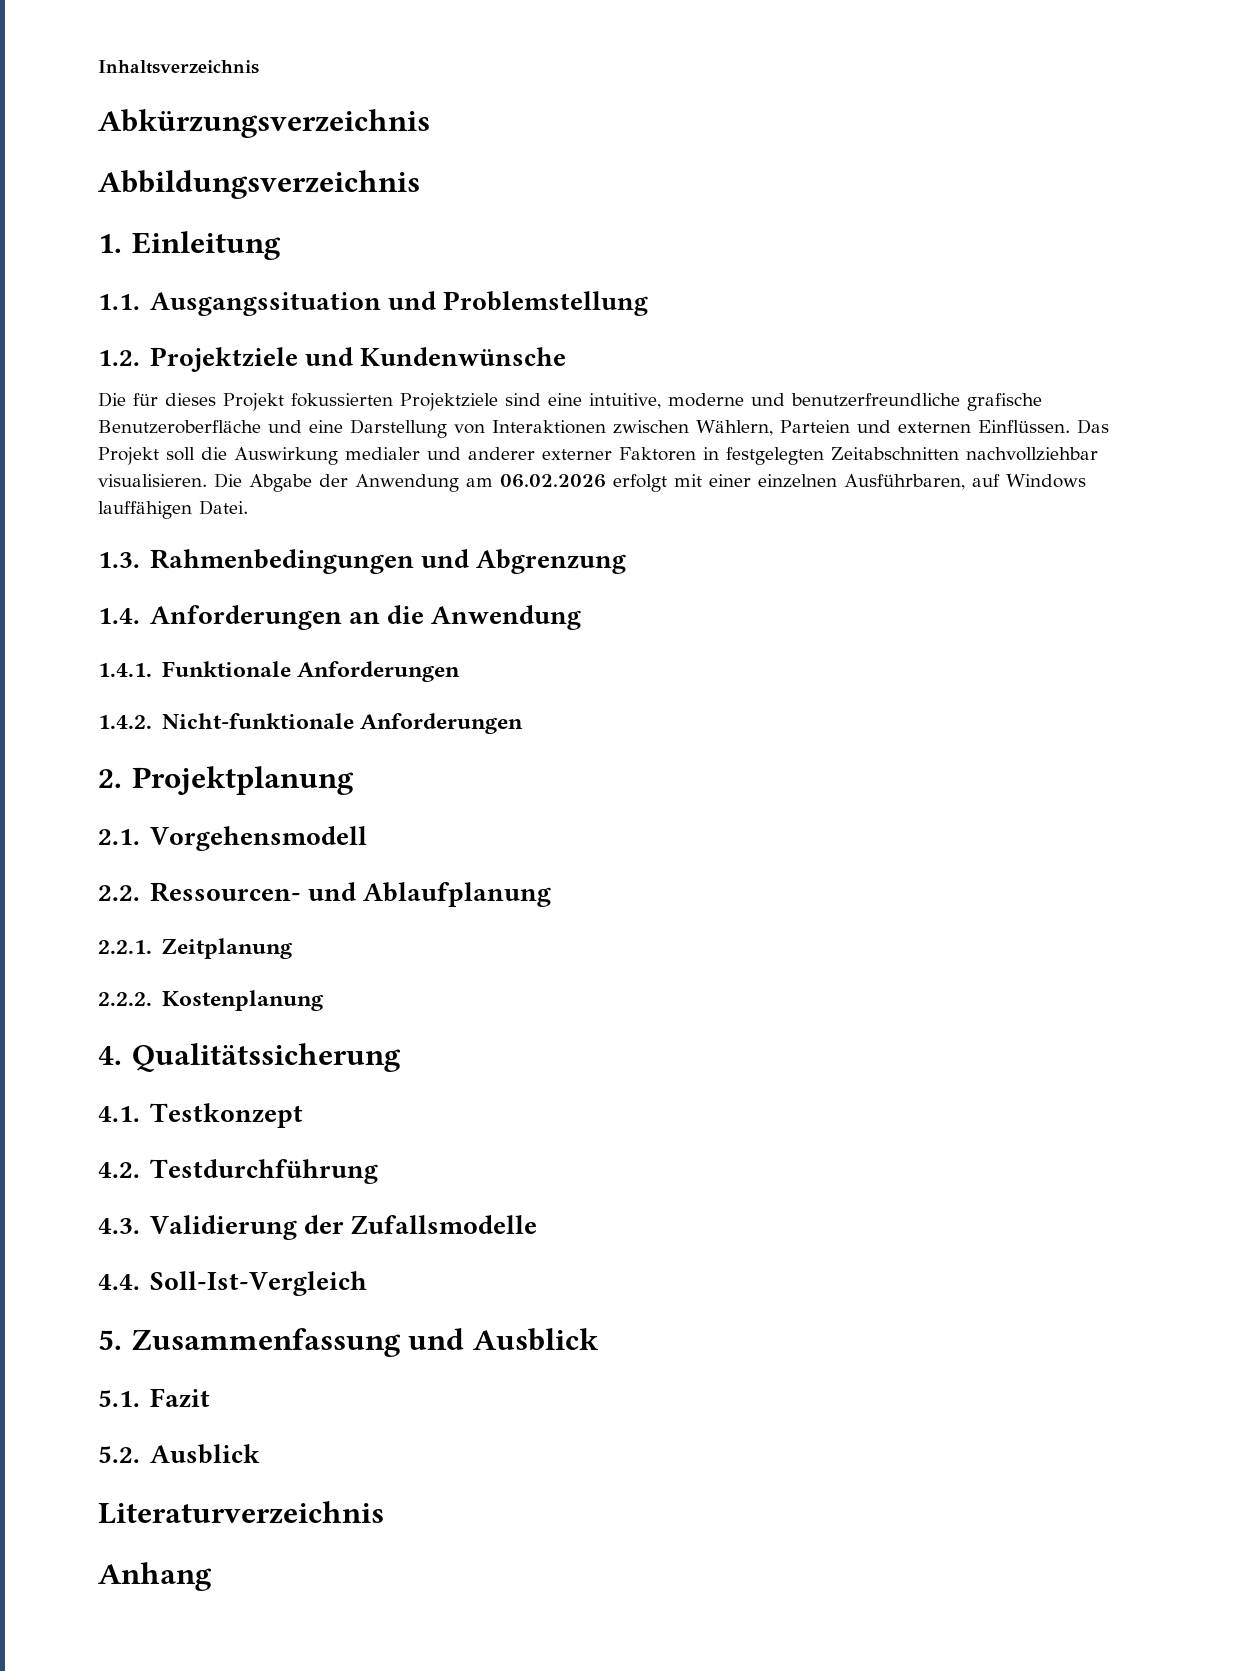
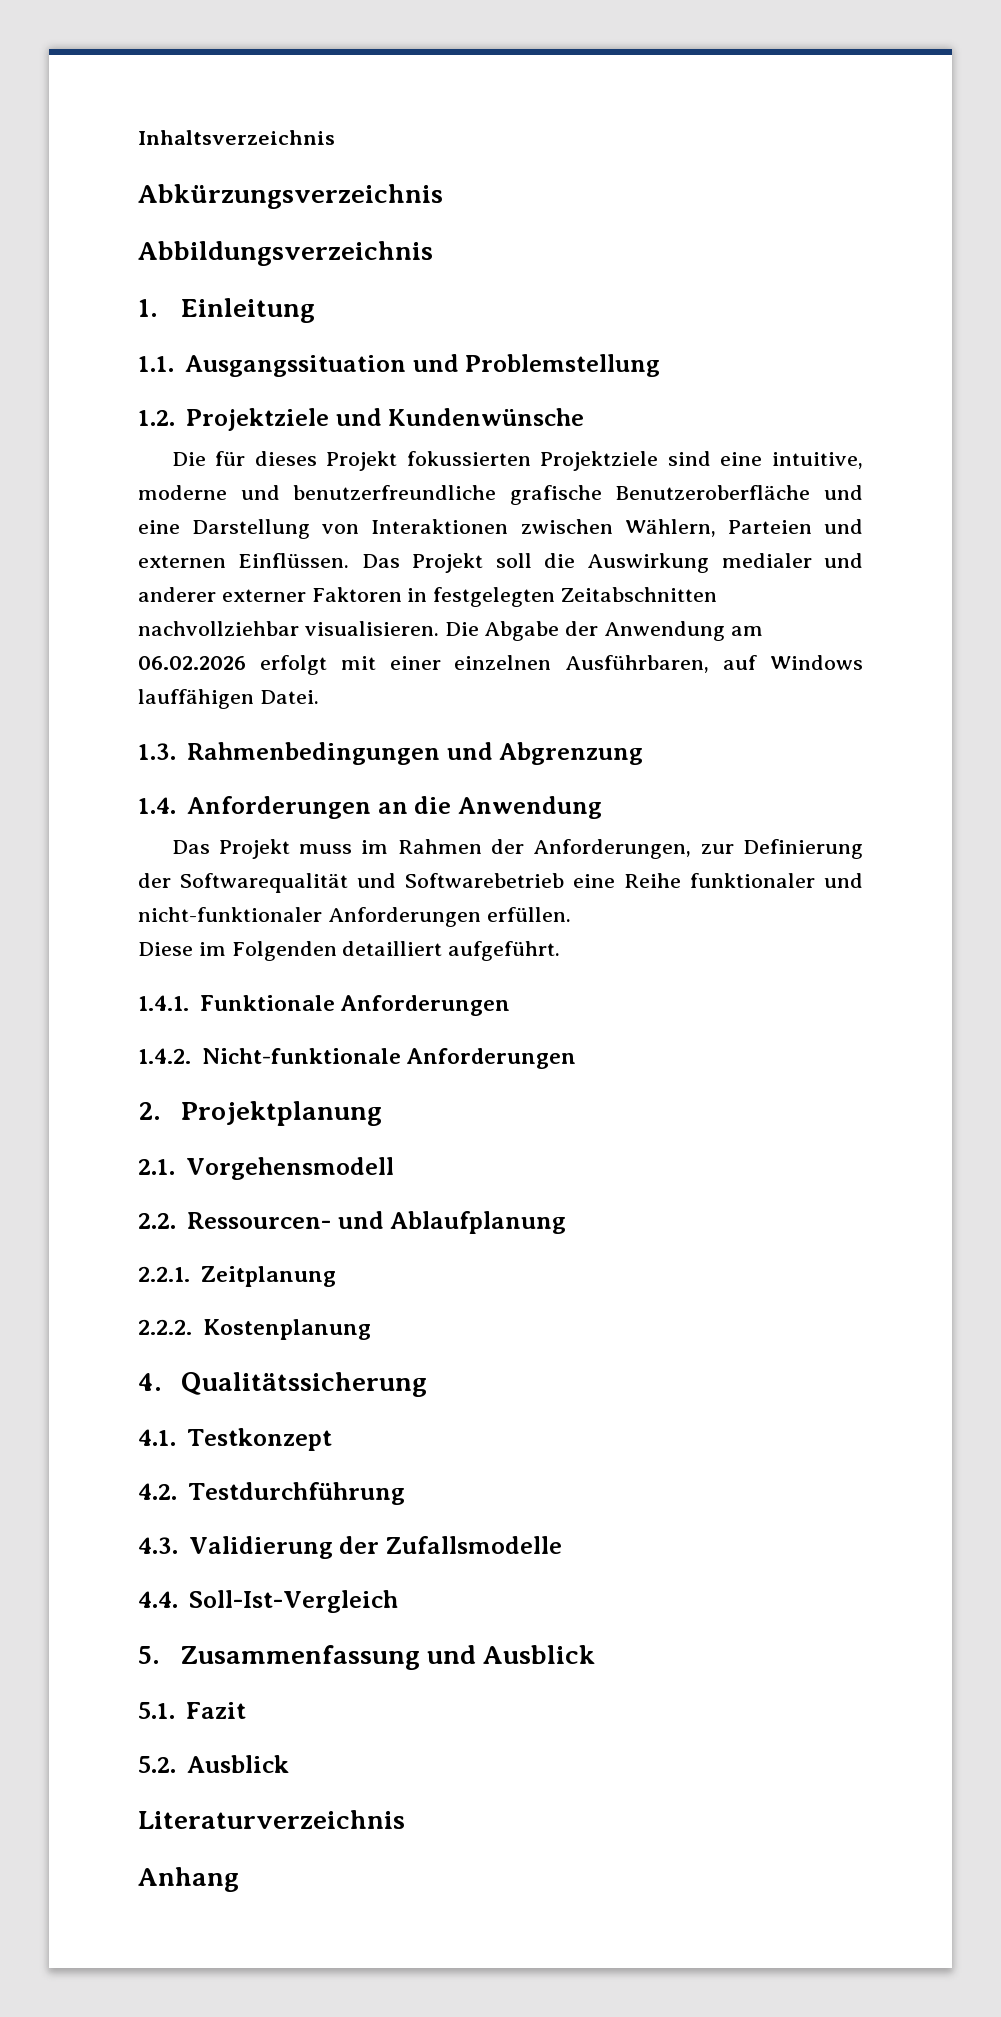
+ Das Projekt muss im Rahmen der Anforderungen, zur Definierung der Softwarequalität und Softwarebetrieb eine Reihe funktionaler und nicht-funktionaler Anforderungen erfüllen.
+ Diese im Folgenden detailliert aufgeführt.

